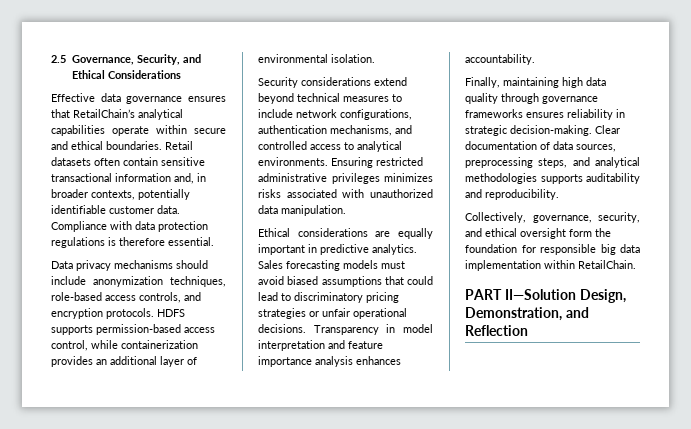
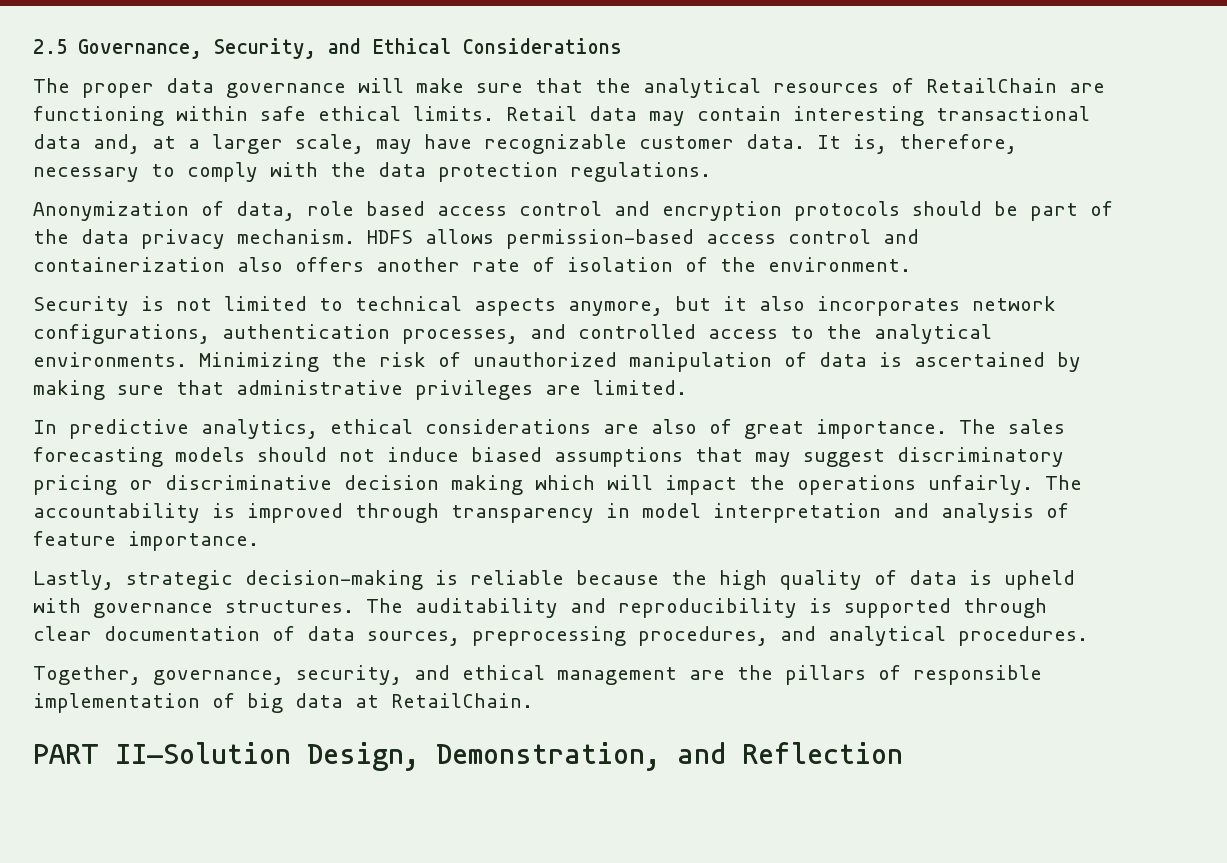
- Effective data governance ensures that RetailChain’s analytical capabilities operate within secure and ethical boundaries. Retail datasets often contain sensitive transactional information and, in broader contexts, potentially identifiable customer data. Compliance with data protection regulations is therefore essential.
- Data privacy mechanisms should include anonymization techniques, role-based access controls, and encryption protocols. HDFS supports permission-based access control, while containerization provides an additional layer of environmental isolation.
- Security considerations extend beyond technical measures to include network configurations, authentication mechanisms, and controlled access to analytical environments.
+ The proper data governance will make sure that the analytical resources of RetailChain are functioning within safe ethical limits. Retail data may contain interesting transactional data and, at a larger scale, may have recognizable customer data. It is, therefore, necessary to comply with the data protection regulations.
+ Anonymization of data, role based access control and encryption protocols should be part of the data privacy mechanism. HDFS allows permission-based access control and containerization also offers another rate of isolation of the environment.
+ Security is not limited to technical aspects anymore, but it also incorporates network configurations, authentication processes, and controlled access to the analytical environments.
- Ensuring restricted administrative privileges minimizes risks associated with unauthorized data manipulation.
- Ethical considerations are equally important in predictive analytics. Sales forecasting models must avoid biased assumptions that could lead to discriminatory pricing strategies or unfair operational decisions. Transparency in model interpretation and feature importance analysis enhances accountability.
- Finally, maintaining high data quality through governance frameworks ensures reliability in strategic decision-making. Clear documentation of data sources, preprocessing steps, and analytical methodologies supports auditability and reproducibility.
- Collectively, governance, security, and ethical oversight form the foundation for responsible big data implementation within RetailChain.
+ Minimizing the risk of unauthorized manipulation of data is ascertained by making sure that administrative privileges are limited.
+ In predictive analytics, ethical considerations are also of great importance. The sales forecasting models should not induce biased assumptions that may suggest discriminatory pricing or discriminative decision making which will impact the operations unfairly. The accountability is improved through transparency in model interpretation and analysis of feature importance.
+ Lastly, strategic decision-making is reliable because the high quality of data is upheld with governance structures. The auditability and reproducibility is supported through clear documentation of data sources, preprocessing procedures, and analytical procedures.
+ Together, governance, security, and ethical management are the pillars of responsible implementation of big data at RetailChain.

